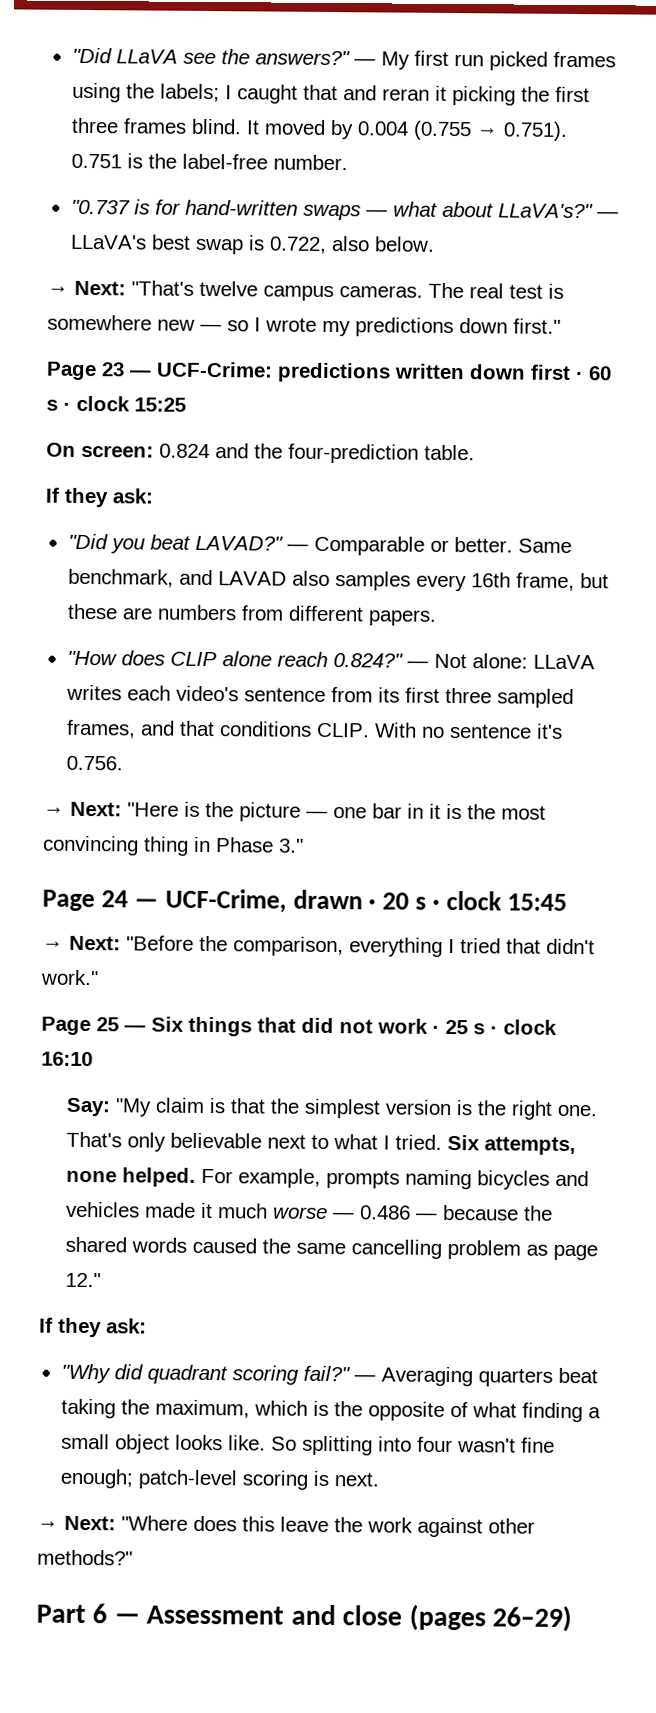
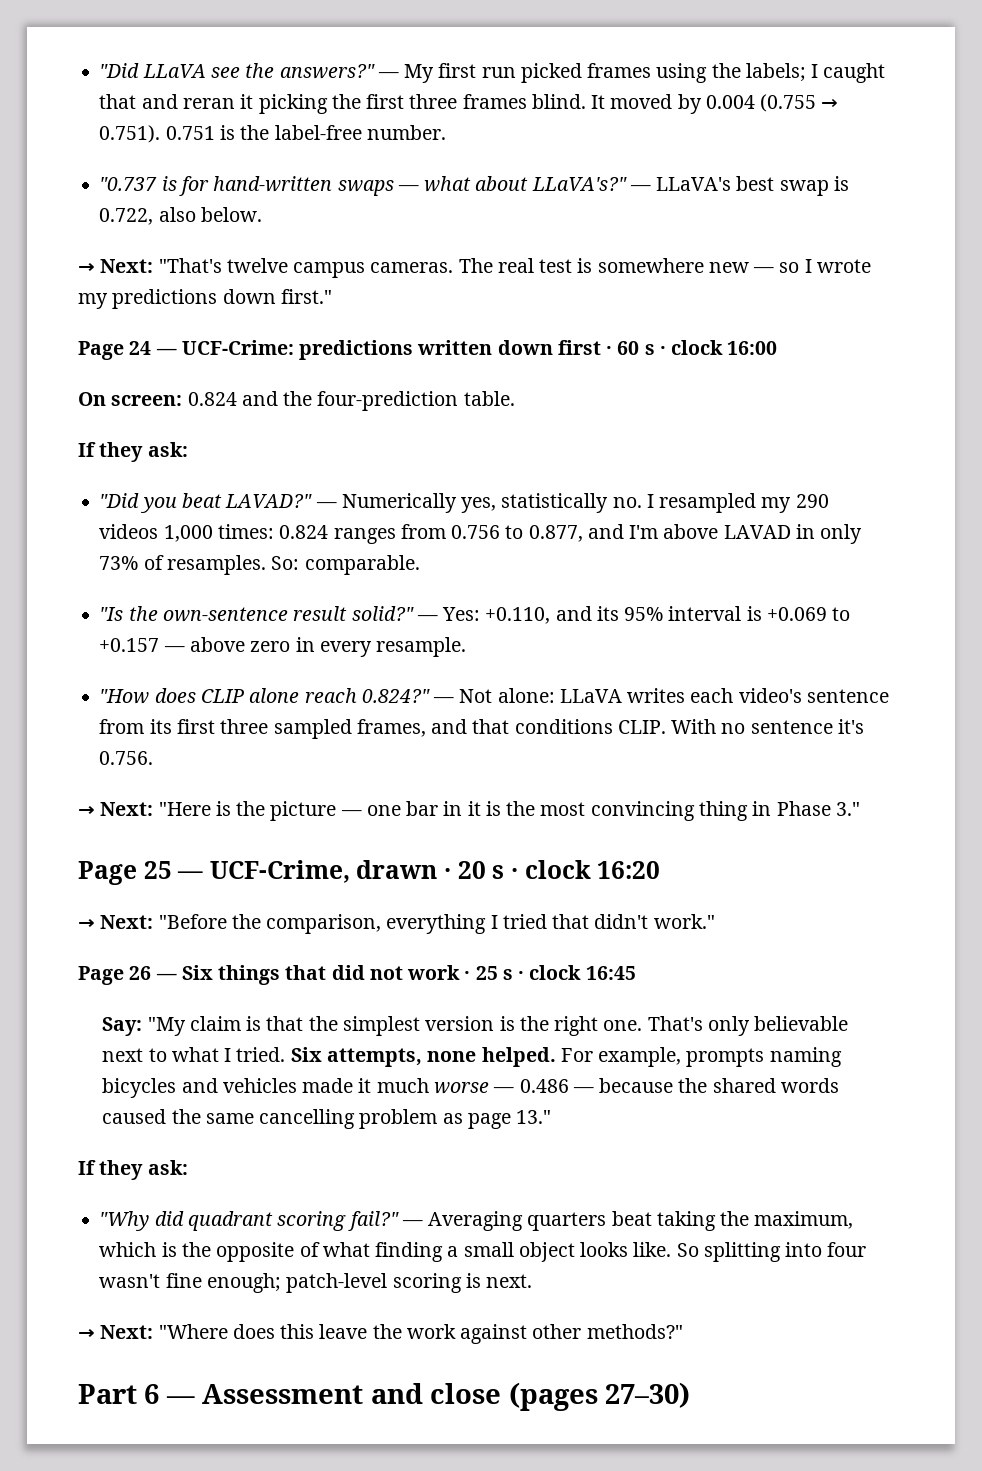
- Page 23 — UCF-Crime: predictions written down first · 60 s · clock 15:25
+ Page 24 — UCF-Crime: predictions written down first · 60 s · clock 16:00
- — Comparable or better. Same benchmark, and LAVAD also samples every 16th frame, but these are numbers from different papers.
+ — Numerically yes, statistically no. I resampled my 290 videos 1,000 times: 0.824 ranges from 0.756 to 0.877, and I'm above LAVAD in only 73% of resamples. So: comparable.
+ "Is the own-sentence result solid?" — Yes: +0.110, and its 95% interval is +0.069 to +0.157 — above zero in every resample.
- Page 24 — UCF-Crime, drawn · 20 s · clock 15:45
+ Page 25 — UCF-Crime, drawn · 20 s · clock 16:20
- Page 25 — Six things that did not work · 25 s · clock 16:10
+ Page 26 — Six things that did not work · 25 s · clock 16:45
- For example, prompts naming bicycles and vehicles made it much worse — 0.486 — because the shared words caused the same cancelling problem as page 12."
+ For example, prompts naming bicycles and vehicles made it much worse — 0.486 — because the shared words caused the same cancelling problem as page 13."
- Part 6 — Assessment and close (pages 26–29)
+ Part 6 — Assessment and close (pages 27–30)

